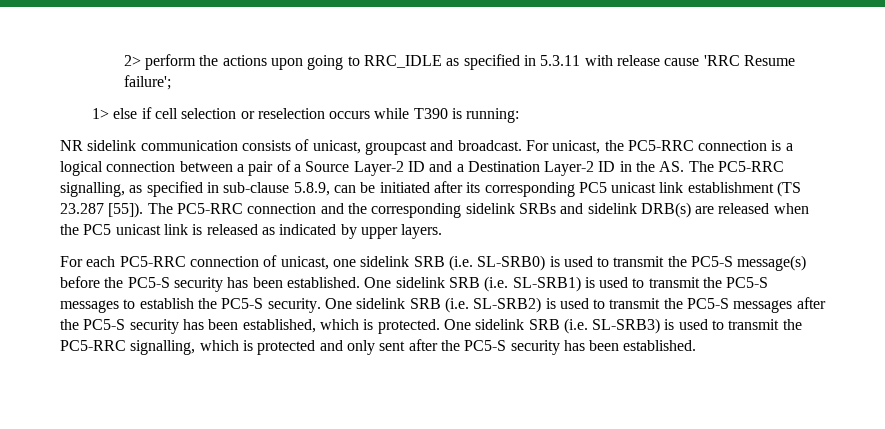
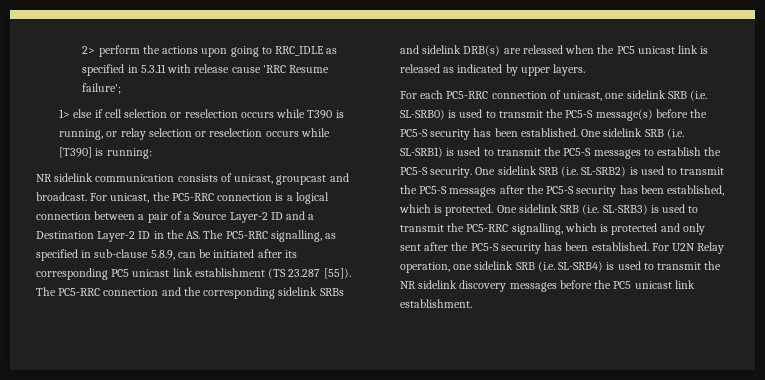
- 1> else if cell selection or reselection occurs while T390 is running:
+ 1> else if cell selection or reselection occurs while T390 is running, or relay selection or reselection occurs while [T390] is running:
+ For U2N Relay operation, one sidelink SRB (i.e. SL-SRB4) is used to transmit the NR sidelink discovery messages before the PC5 unicast link establishment.

